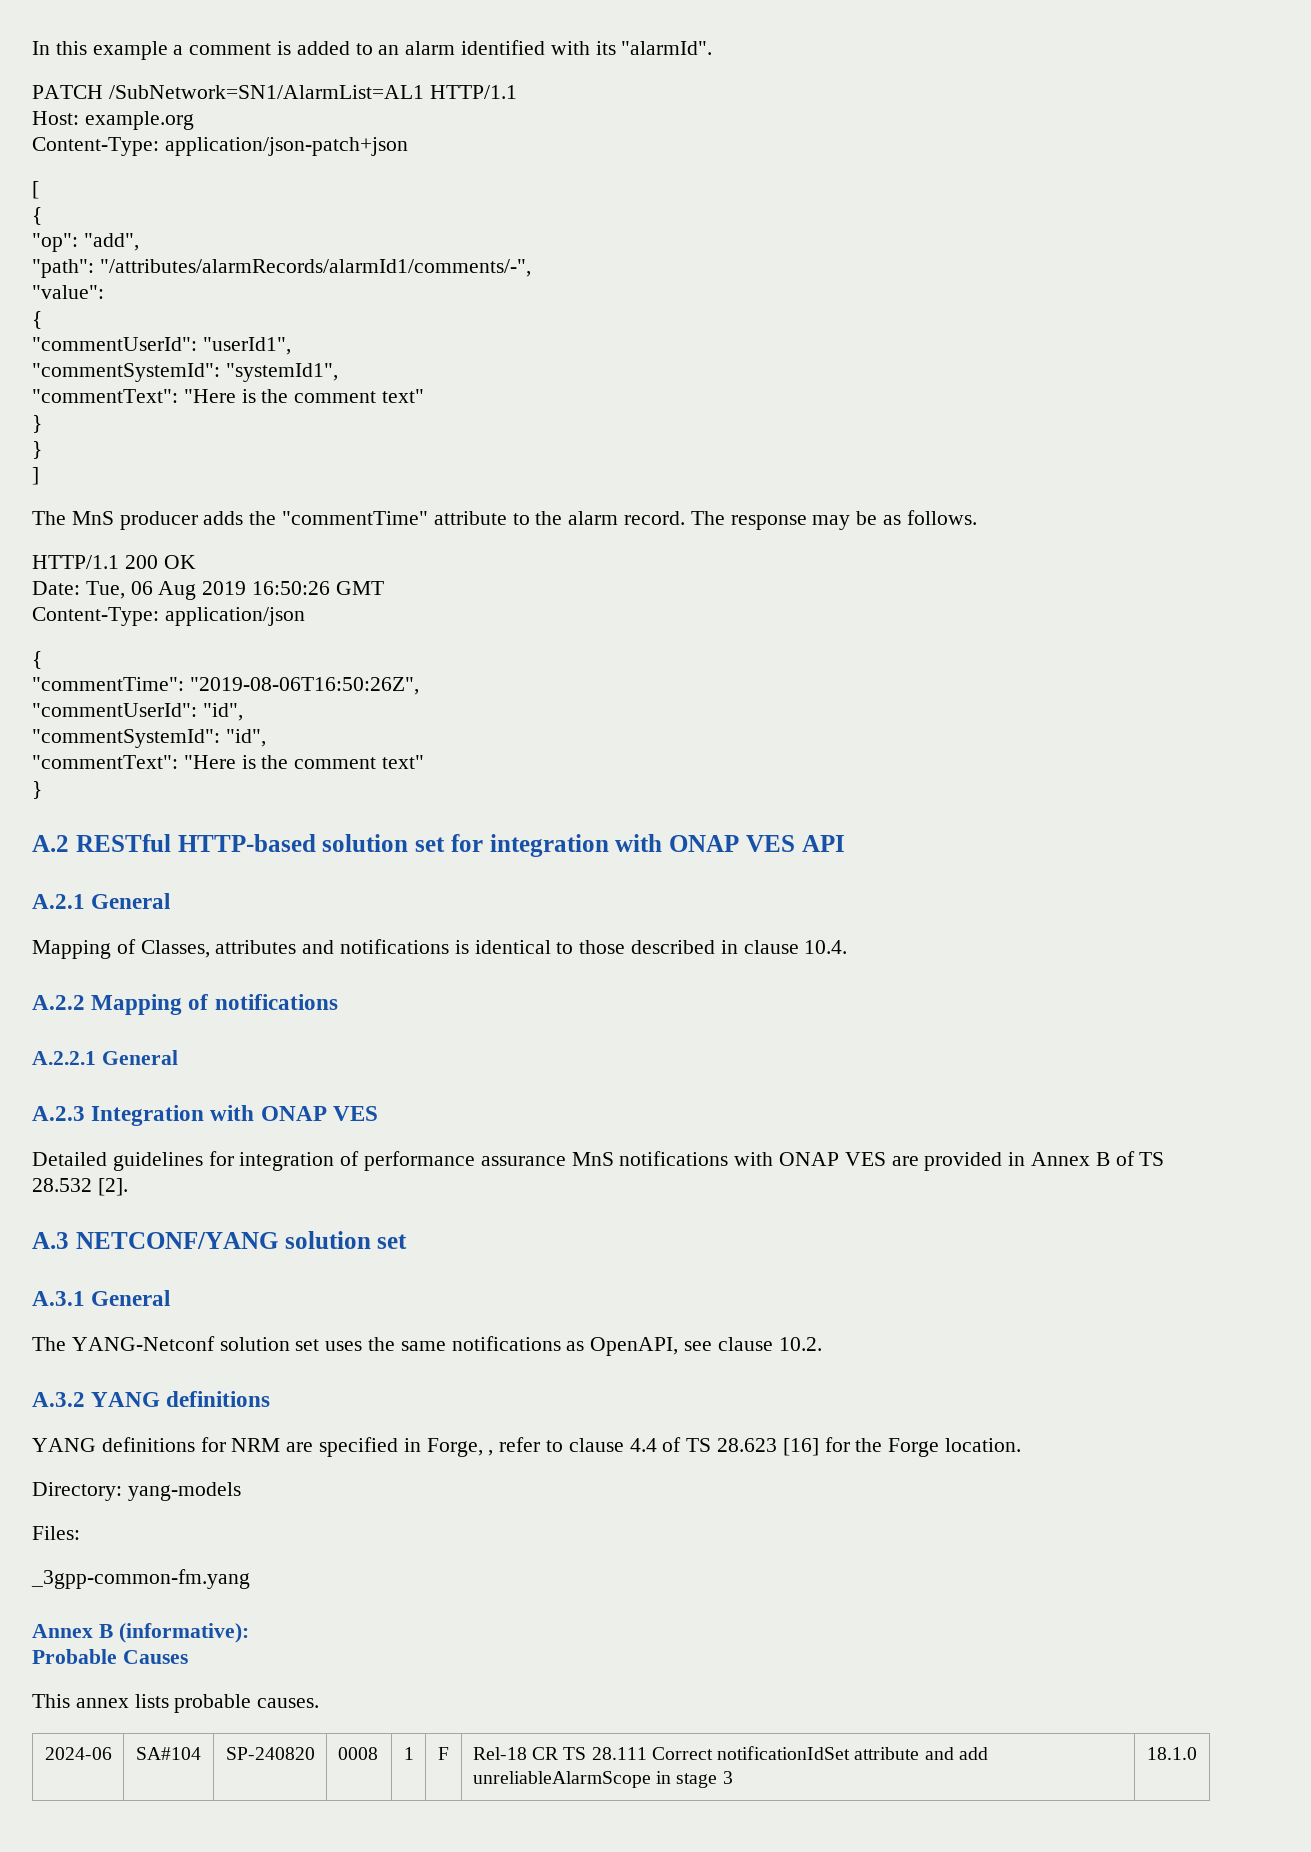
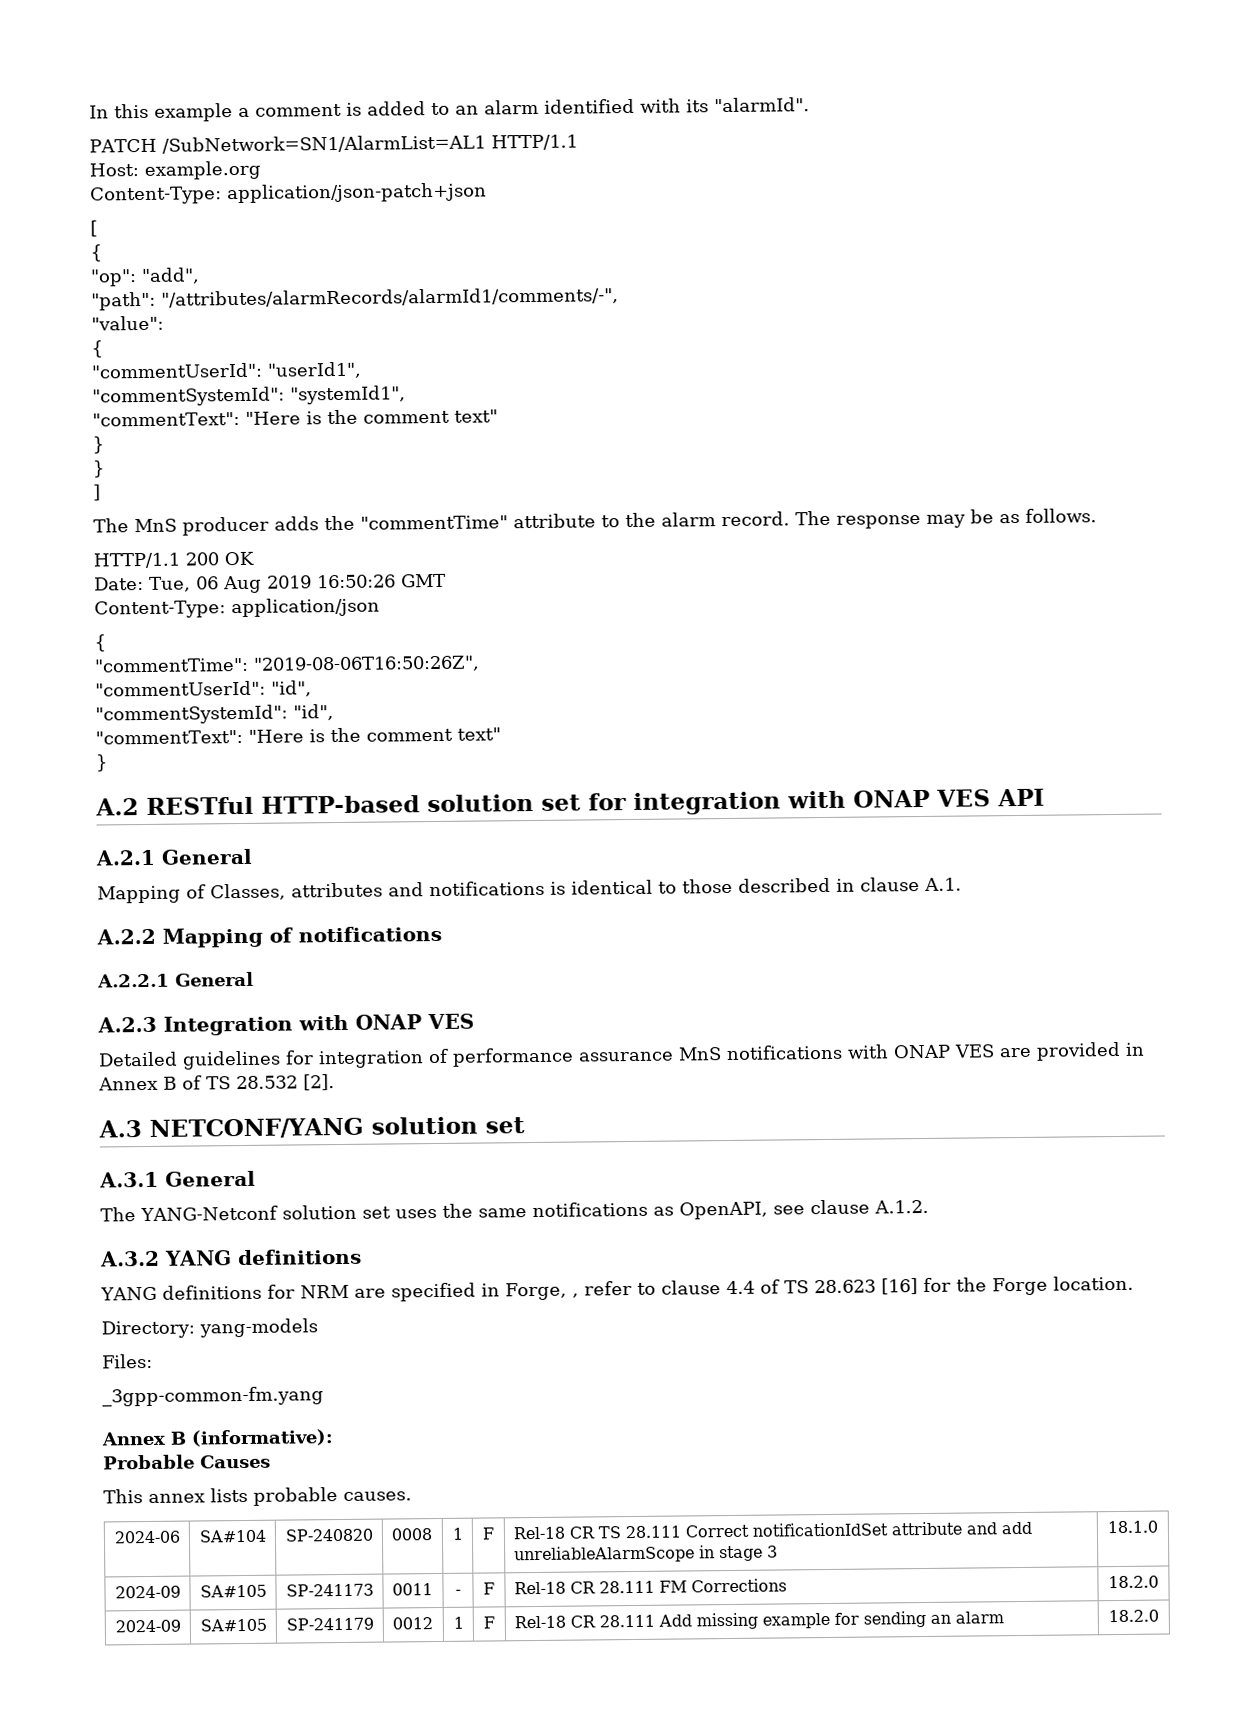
- Mapping of Classes, attributes and notifications is identical to those described in clause 10.4.
+ Mapping of Classes, attributes and notifications is identical to those described in clause A.1.
- The YANG-Netconf solution set uses the same notifications as OpenAPI, see clause 10.2.
+ The YANG-Netconf solution set uses the same notifications as OpenAPI, see clause A.1.2.
+ 2024-09 | SA#105 | SP-241173 | 0011 | - | F | Rel-18 CR 28.111 FM Corrections | 18.2.0
+ 2024-09 | SA#105 | SP-241179 | 0012 | 1 | F | Rel-18 CR 28.111 Add missing example for sending an alarm | 18.2.0

